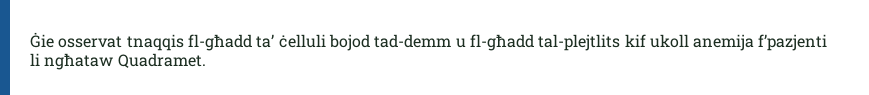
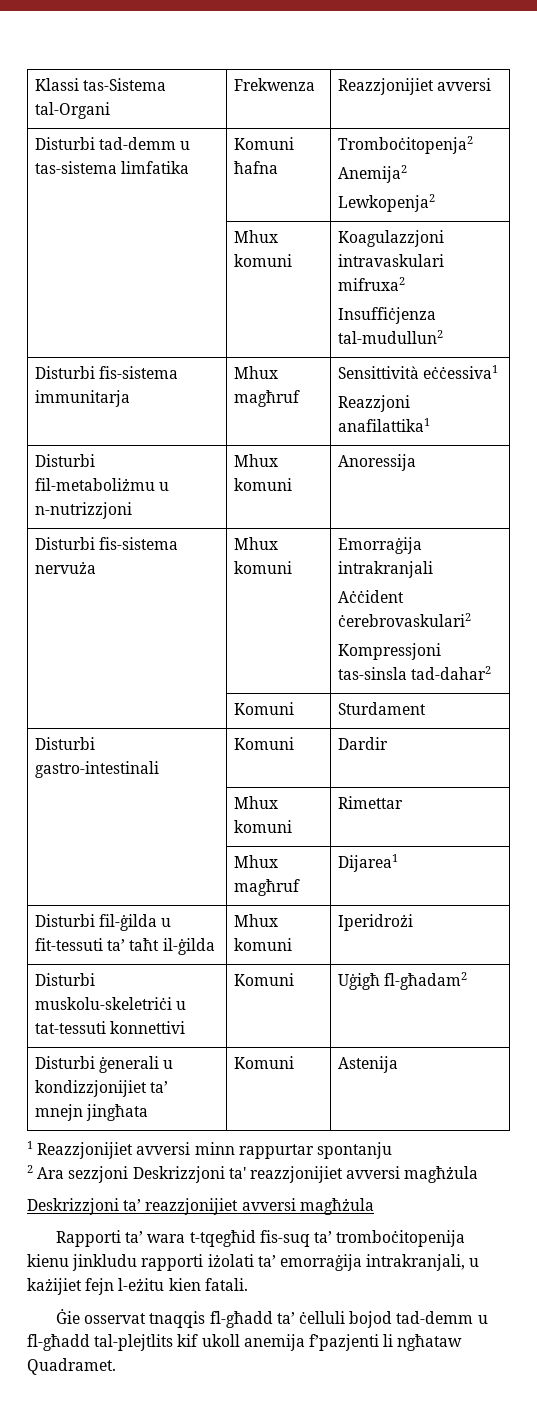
+ Klassi tas-Sistema tal-Organi | Frekwenza | Reazzjonijiet avversi
+ Disturbi tad-demm u tas-sistema limfatika | Komuni ħafna | Tromboċitopenja2
+ Anemija2
+ Lewkopenja2
+ | Mhux komuni | Koagulazzjoni intravaskulari mifruxa2
+ Insuffiċjenza tal-mudullun2
+ Disturbi fis-sistema immunitarja | Mhux magħruf | Sensittività eċċessiva1
+ Reazzjoni anafilattika1
+ Disturbi fil-metaboliżmu u n-nutrizzjoni | Mhux komuni | Anoressija
+ Disturbi fis-sistema nervuża | Mhux komuni | Emorraġija intrakranjali
+ Aċċident ċerebrovaskulari2
+ Kompressjoni tas-sinsla tad-dahar2
+ | Komuni | Sturdament
+ Disturbi gastro-intestinali | Komuni | Dardir
+ | Mhux komuni | Rimettar
+ | Mhux magħruf | Dijarea1
+ Disturbi fil-ġilda u fit-tessuti ta’ taħt il-ġilda | Mhux komuni | Iperidrożi
+ Disturbi muskolu-skeletriċi u tat-tessuti konnettivi | Komuni | Uġigħ fl-għadam2
+ Disturbi ġenerali u kondizzjonijiet ta’ mnejn jingħata | Komuni | Astenija
+ 1 Reazzjonijiet avversi minn rappurtar spontanju
+ 2 Ara sezzjoni Deskrizzjoni ta' reazzjonijiet avversi magħżula
+ Deskrizzjoni ta’ reazzjonijiet avversi magħżula
+ Rapporti ta’ wara t-tqegħid fis-suq ta’ tromboċitopenija kienu jinkludu rapporti iżolati ta’ emorraġija intrakranjali, u każijiet fejn l-eżitu kien fatali.

